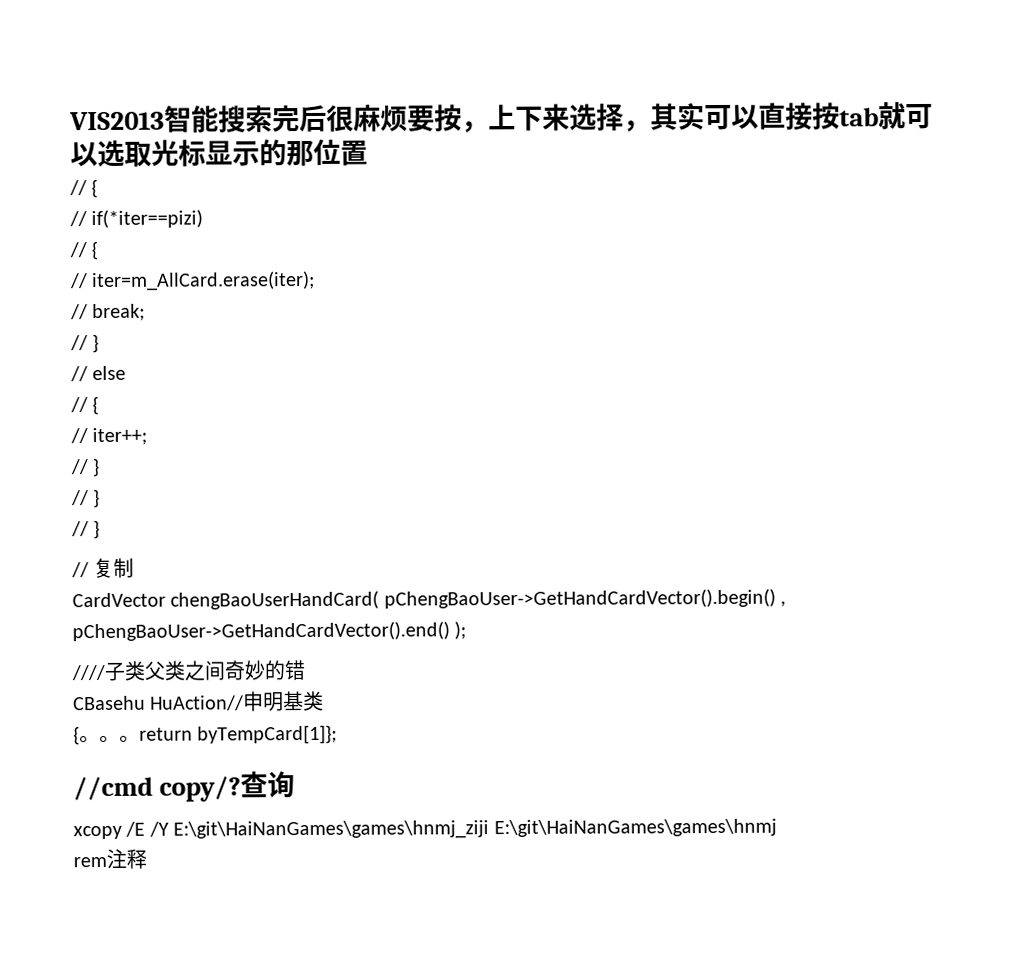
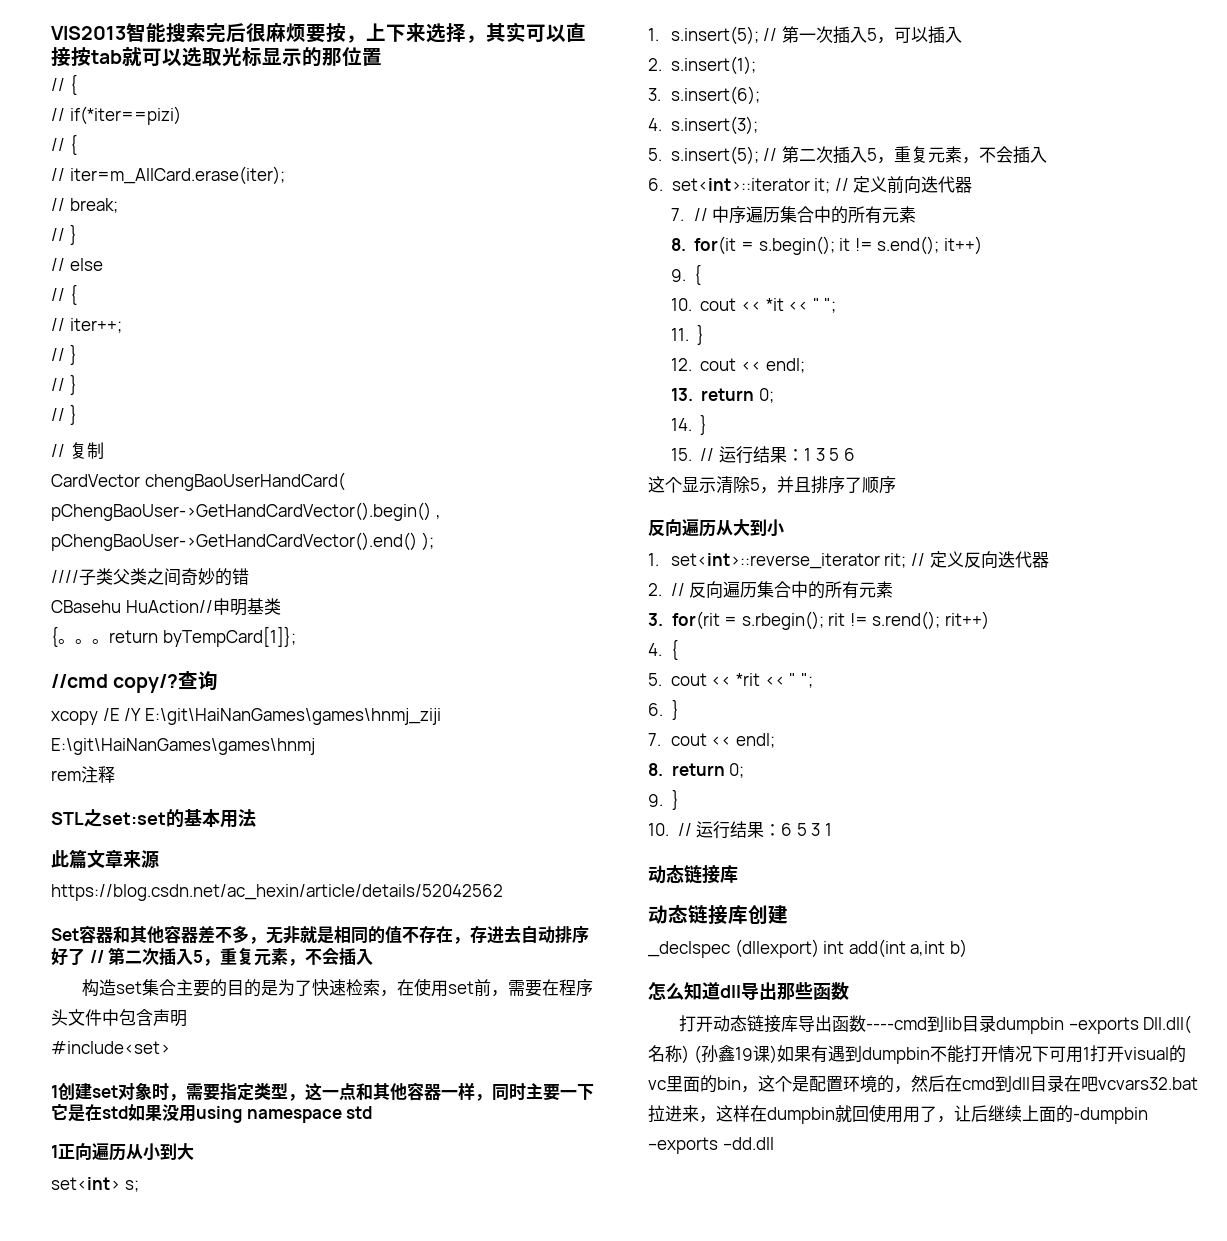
+ STL之set:set的基本用法
+ 此篇文章来源
+ https://blog.csdn.net/ac_hexin/article/details/52042562
+ Set容器和其他容器差不多，无非就是相同的值不存在，存进去自动排序好了 // 第二次插入5，重复元素，不会插入
+ 构造set集合主要的目的是为了快速检索，在使用set前，需要在程序头文件中包含声明
+ #include<set>
+ 1创建set对象时，需要指定类型，这一点和其他容器一样，同时主要一下它是在std如果没用using namespace std
+ 1正向遍历从小到大
+ set<int> s;
+ 1. s.insert(5); // 第一次插入5，可以插入
+ 2. s.insert(1);
+ 3. s.insert(6);
+ 4. s.insert(3);
+ 5. s.insert(5); // 第二次插入5，重复元素，不会插入
+ 6. set<int>::iterator it; // 定义前向迭代器
+ 7. // 中序遍历集合中的所有元素
+ 8. for(it = s.begin(); it != s.end(); it++)
+ 9. {
+ 10. cout << *it << " ";
+ 11. }
+ 12. cout << endl;
+ 13. return 0;
+ 14. }
+ 15. // 运行结果：1 3 5 6
+ 这个显示清除5，并且排序了顺序
+ 反向遍历从大到小
+ 1. set<int>::reverse_iterator rit; // 定义反向迭代器
+ 2. // 反向遍历集合中的所有元素
+ 3. for(rit = s.rbegin(); rit != s.rend(); rit++)
+ 4. {
+ 5. cout << *rit << " ";
+ 6. }
+ 7. cout << endl;
+ 8. return 0;
+ 9. }
+ 10. // 运行结果：6 5 3 1
+ 动态链接库
+ 动态链接库创建
+ _declspec (dllexport) int add(int a,int b)
+ 怎么知道dll导出那些函数
+ 打开动态链接库导出函数----cmd到lib目录dumpbin –exports Dll.dll(名称) (孙鑫19课)如果有遇到dumpbin不能打开情况下可用1打开visual的vc里面的bin，这个是配置环境的，然后在cmd到dll目录在吧vcvars32.bat拉进来，这样在dumpbin就回使用用了，让后继续上面的-dumpbin –exports –dd.dll

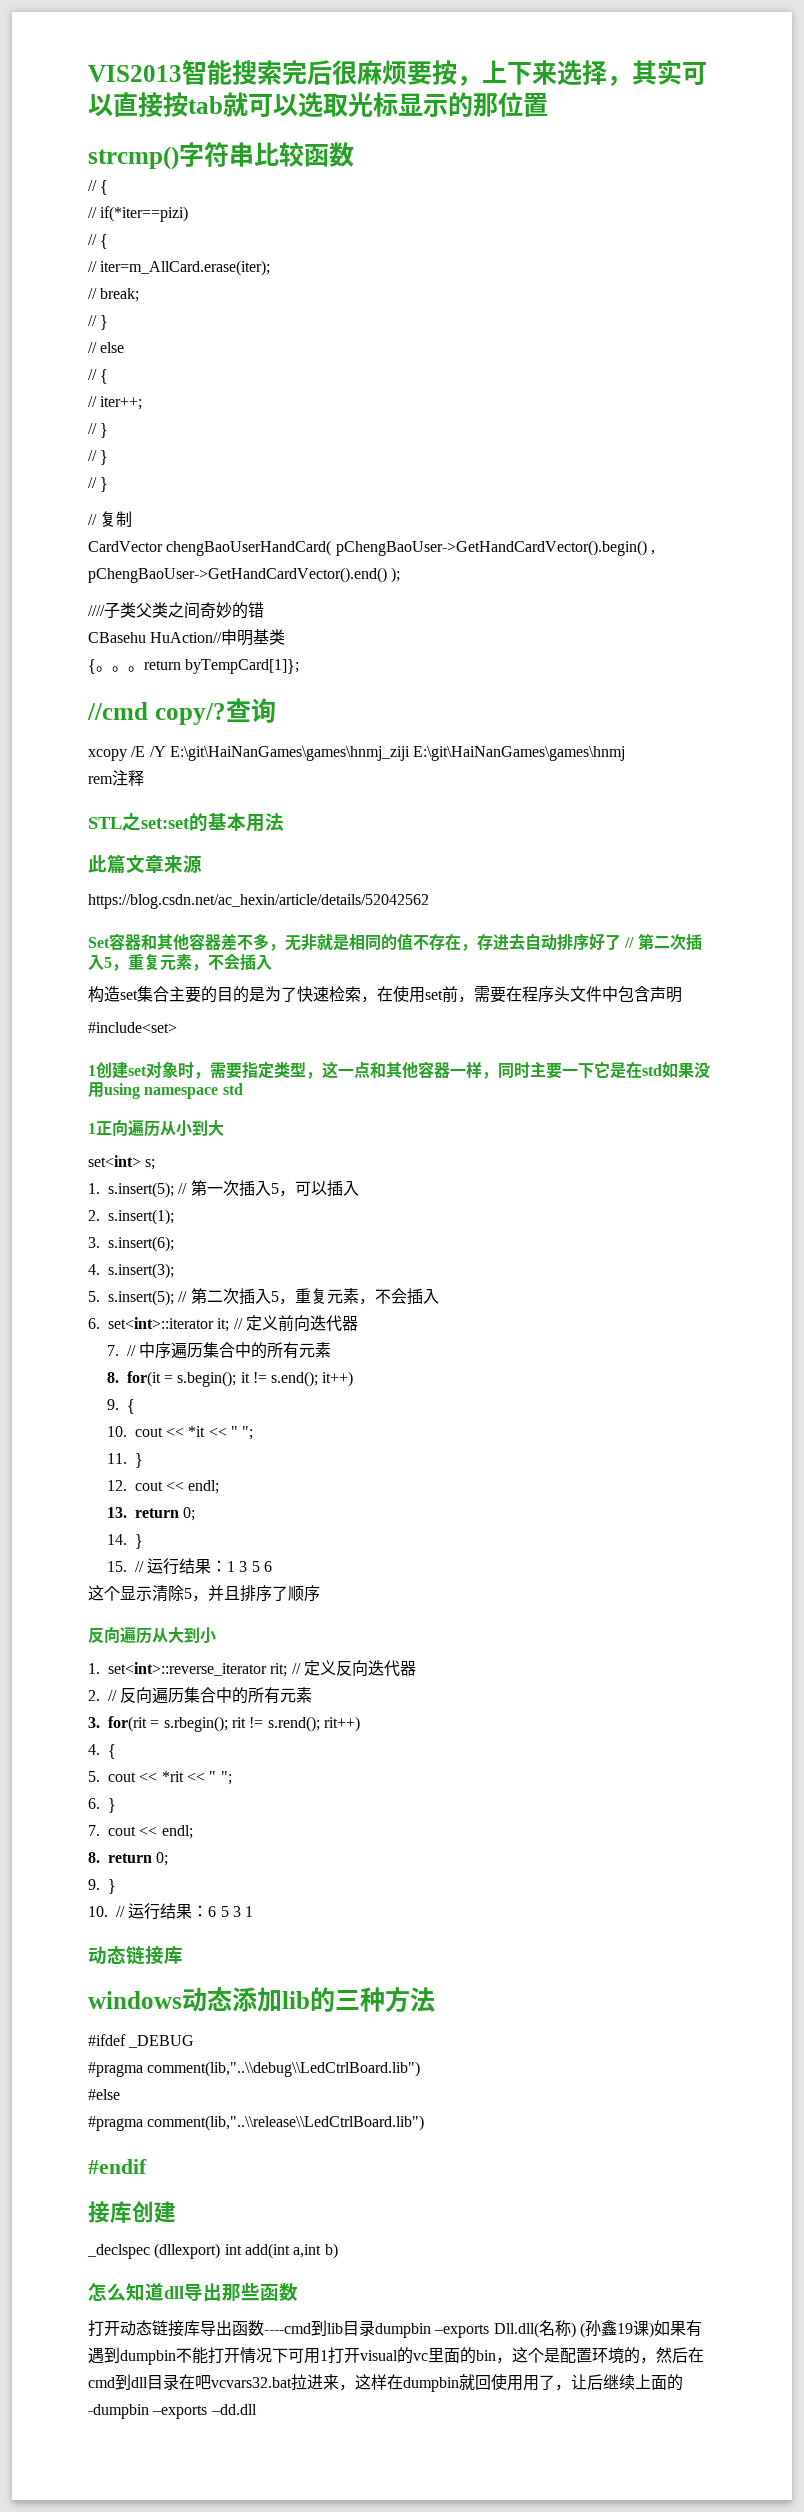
+ strcmp()字符串比较函数
- 动态链接库创建
+ windows动态添加lib的三种方法
+ #ifdef _DEBUG
+ #pragma comment(lib,"..\\debug\\LedCtrlBoard.lib")
+ #else
+ #pragma comment(lib,"..\\release\\LedCtrlBoard.lib")
+ #endif
+ 接库创建

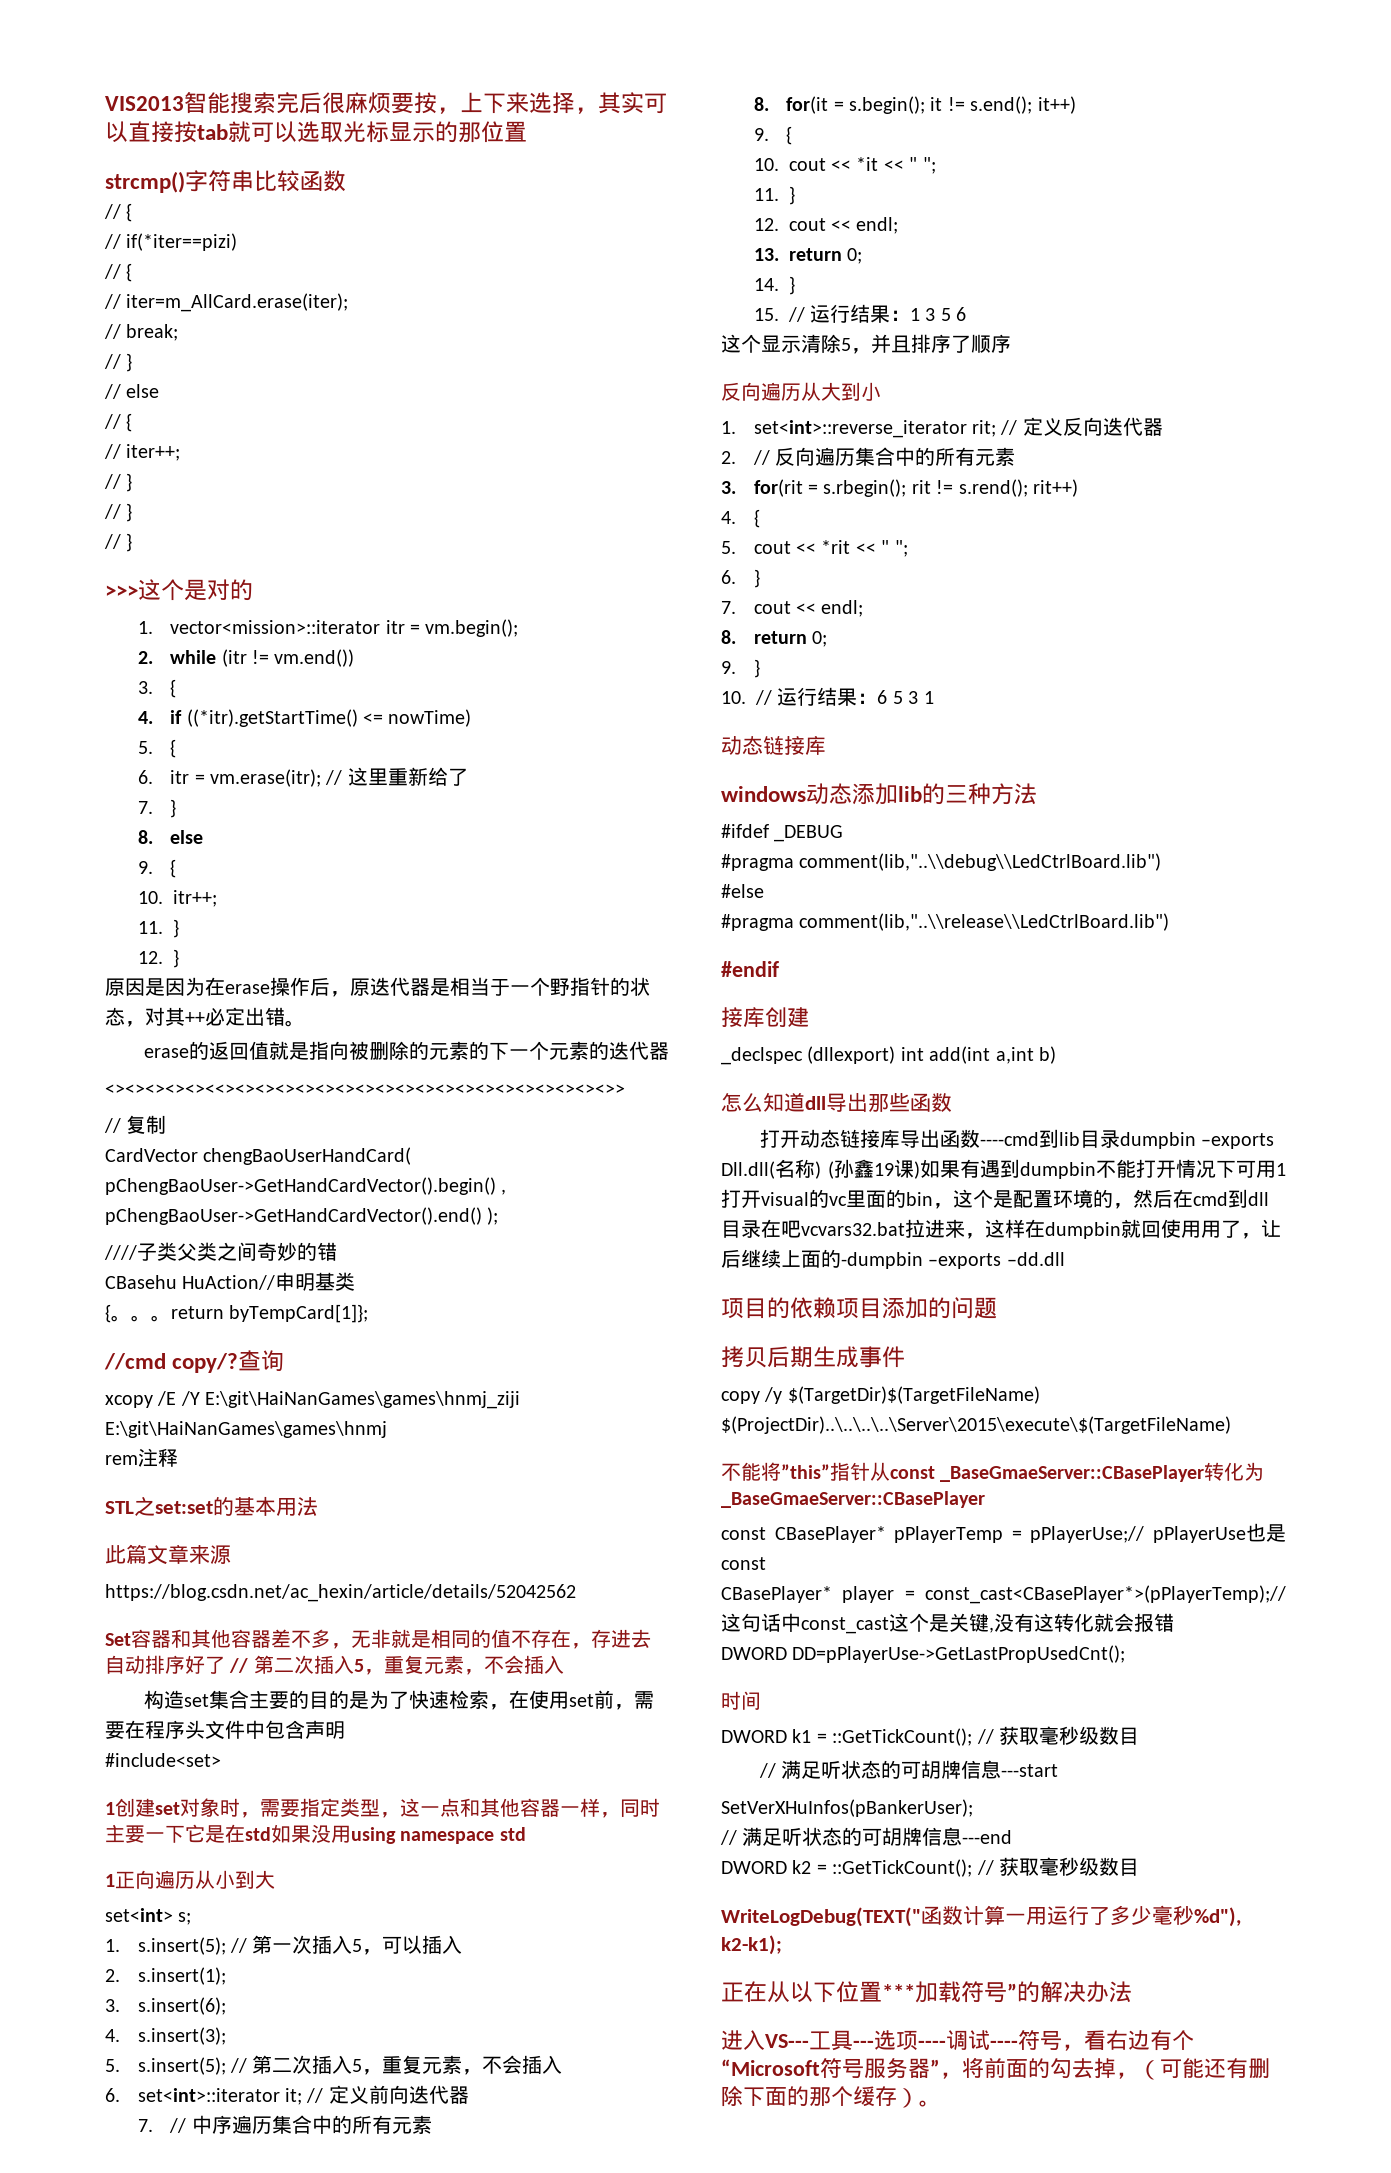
+ >>>这个是对的
+ 1. vector<mission>::iterator itr = vm.begin();
+ 2. while (itr != vm.end())
+ 3. {
+ 4. if ((*itr).getStartTime() <= nowTime)
+ 5. {
+ 6. itr = vm.erase(itr); // 这里重新给了
+ 7. }
+ 8. else
+ 9. {
+ 10. itr++;
+ 11. }
+ 12. }
+ 原因是因为在erase操作后，原迭代器是相当于一个野指针的状态，对其++必定出错。
+ erase的返回值就是指向被删除的元素的下一个元素的迭代器
+ <><><><><><<><><><><><><><><><><><><><><><><><><><>>
+ 项目的依赖项目添加的问题
+ 拷贝后期生成事件
+ copy /y $(TargetDir)$(TargetFileName) $(ProjectDir)..\..\..\..\Server\2015\execute\$(TargetFileName)
+ 不能将”this”指针从const _BaseGmaeServer::CBasePlayer转化为_BaseGmaeServer::CBasePlayer
+ const CBasePlayer* pPlayerTemp = pPlayerUse;// pPlayerUse也是const
+ CBasePlayer* player = const_cast<CBasePlayer*>(pPlayerTemp);//这句话中const_cast这个是关键,没有这转化就会报错
+ DWORD DD=pPlayerUse->GetLastPropUsedCnt();
+ 时间
+ DWORD k1 = ::GetTickCount(); // 获取毫秒级数目
+ // 满足听状态的可胡牌信息---start
+ SetVerXHuInfos(pBankerUser);
+ // 满足听状态的可胡牌信息---end
+ DWORD k2 = ::GetTickCount(); // 获取毫秒级数目
+ WriteLogDebug(TEXT("函数计算一用运行了多少毫秒%d"), k2-k1);
+ 正在从以下位置***加载符号”的解决办法
+ 进入VS---工具---选项----调试----符号，看右边有个“Microsoft符号服务器”，将前面的勾去掉，（可能还有删除下面的那个缓存）。

